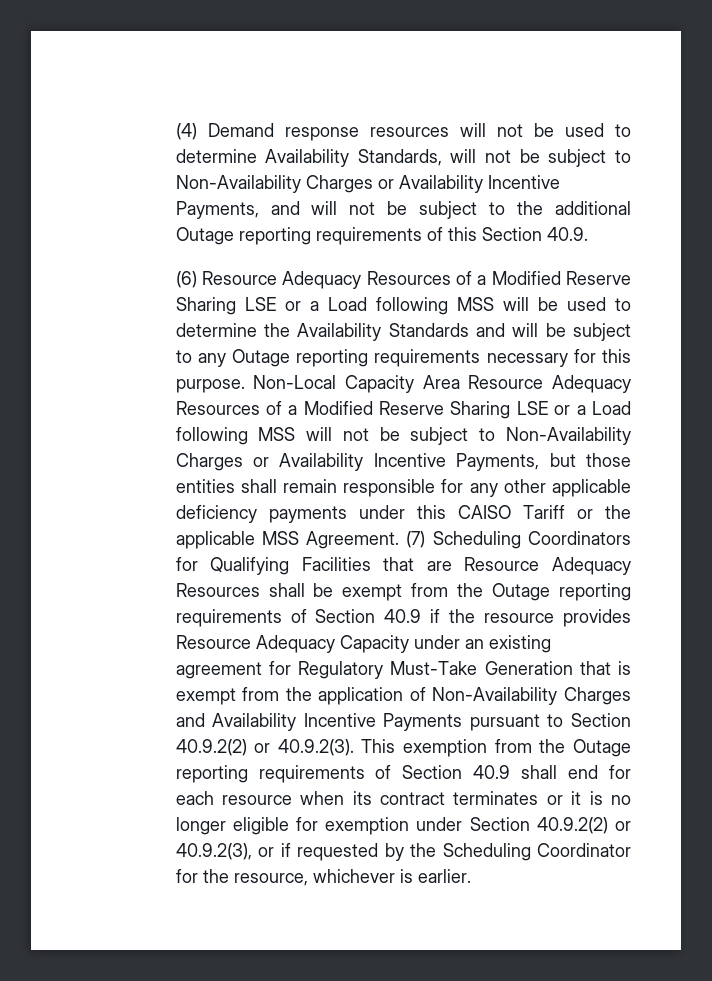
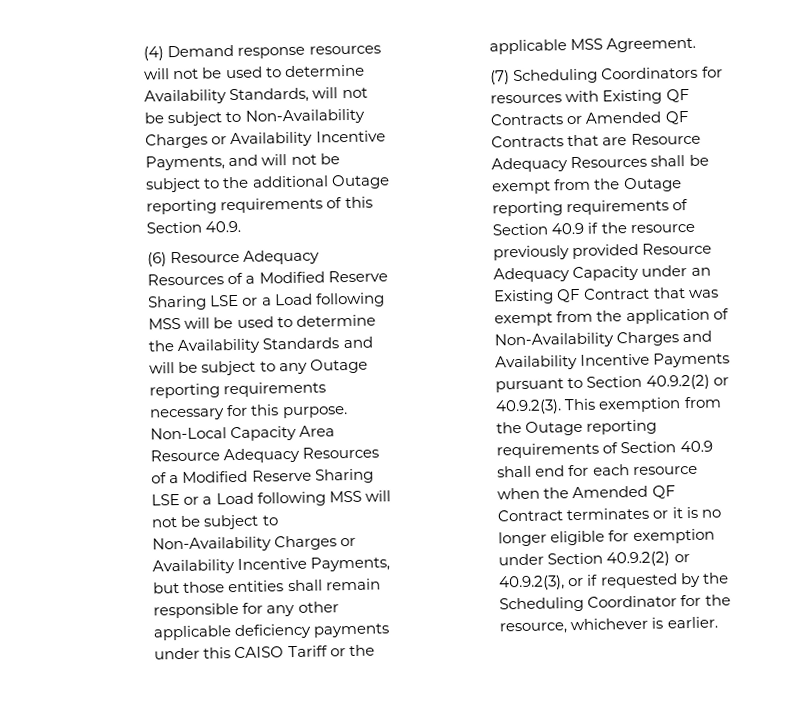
- Non-Local Capacity Area Resource Adequacy Resources of a Modified Reserve Sharing LSE or a Load following MSS will not be subject to Non-Availability Charges or Availability Incentive Payments, but those entities shall remain responsible for any other applicable deficiency payments under this CAISO Tariff or the applicable MSS Agreement. (7) Scheduling Coordinators for Qualifying Facilities that are Resource Adequacy Resources shall be exempt from the Outage reporting requirements of Section 40.9 if the resource provides Resource Adequacy Capacity under an existing agreement for Regulatory Must-Take Generation that is exempt from the application of Non-Availability Charges and Availability Incentive Payments pursuant to Section 40.9.2(2) or 40.9.2(3). This exemption from the Outage reporting requirements of Section 40.9 shall end for each resource when its contract terminates or it is no longer eligible for exemption under Section 40.9.2(2) or 40.9.2(3), or if requested by the Scheduling Coordinator for the resource, whichever is earlier.
+ Non-Local Capacity Area Resource Adequacy Resources of a Modified Reserve Sharing LSE or a Load following MSS will not be subject to Non-Availability Charges or Availability Incentive Payments, but those entities shall remain responsible for any other applicable deficiency payments under this CAISO Tariff or the applicable MSS Agreement.
+ (7) Scheduling Coordinators for resources with Existing QF Contracts or Amended QF Contracts that are Resource Adequacy Resources shall be exempt from the Outage reporting requirements of Section 40.9 if the resource previously provided Resource Adequacy Capacity under an Existing QF Contract that was exempt from the application of Non-Availability Charges and Availability Incentive Payments pursuant to Section 40.9.2(2) or 40.9.2(3). This exemption from the Outage reporting requirements of Section 40.9 shall end for each resource when the Amended QF Contract terminates or it is no longer eligible for exemption under Section 40.9.2(2) or 40.9.2(3), or if requested by the Scheduling Coordinator for the resource, whichever is earlier.

